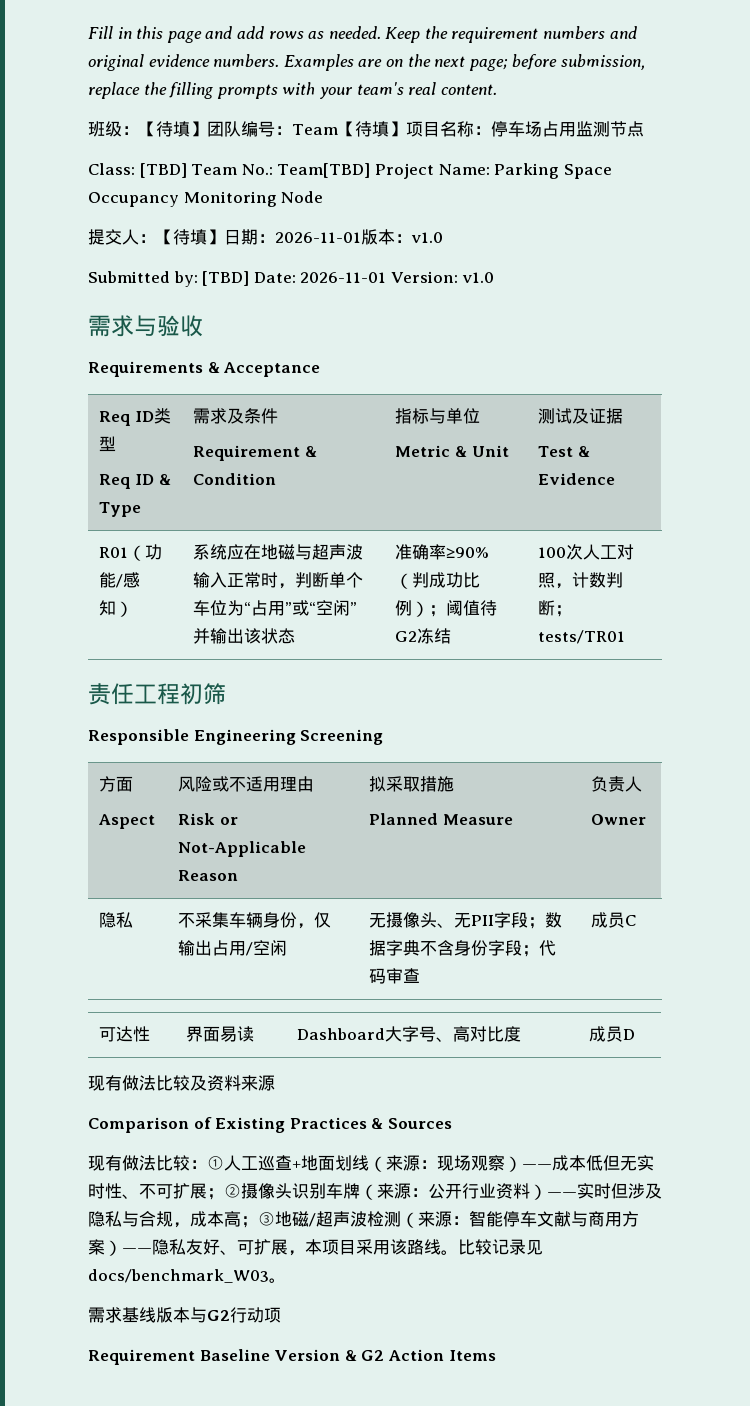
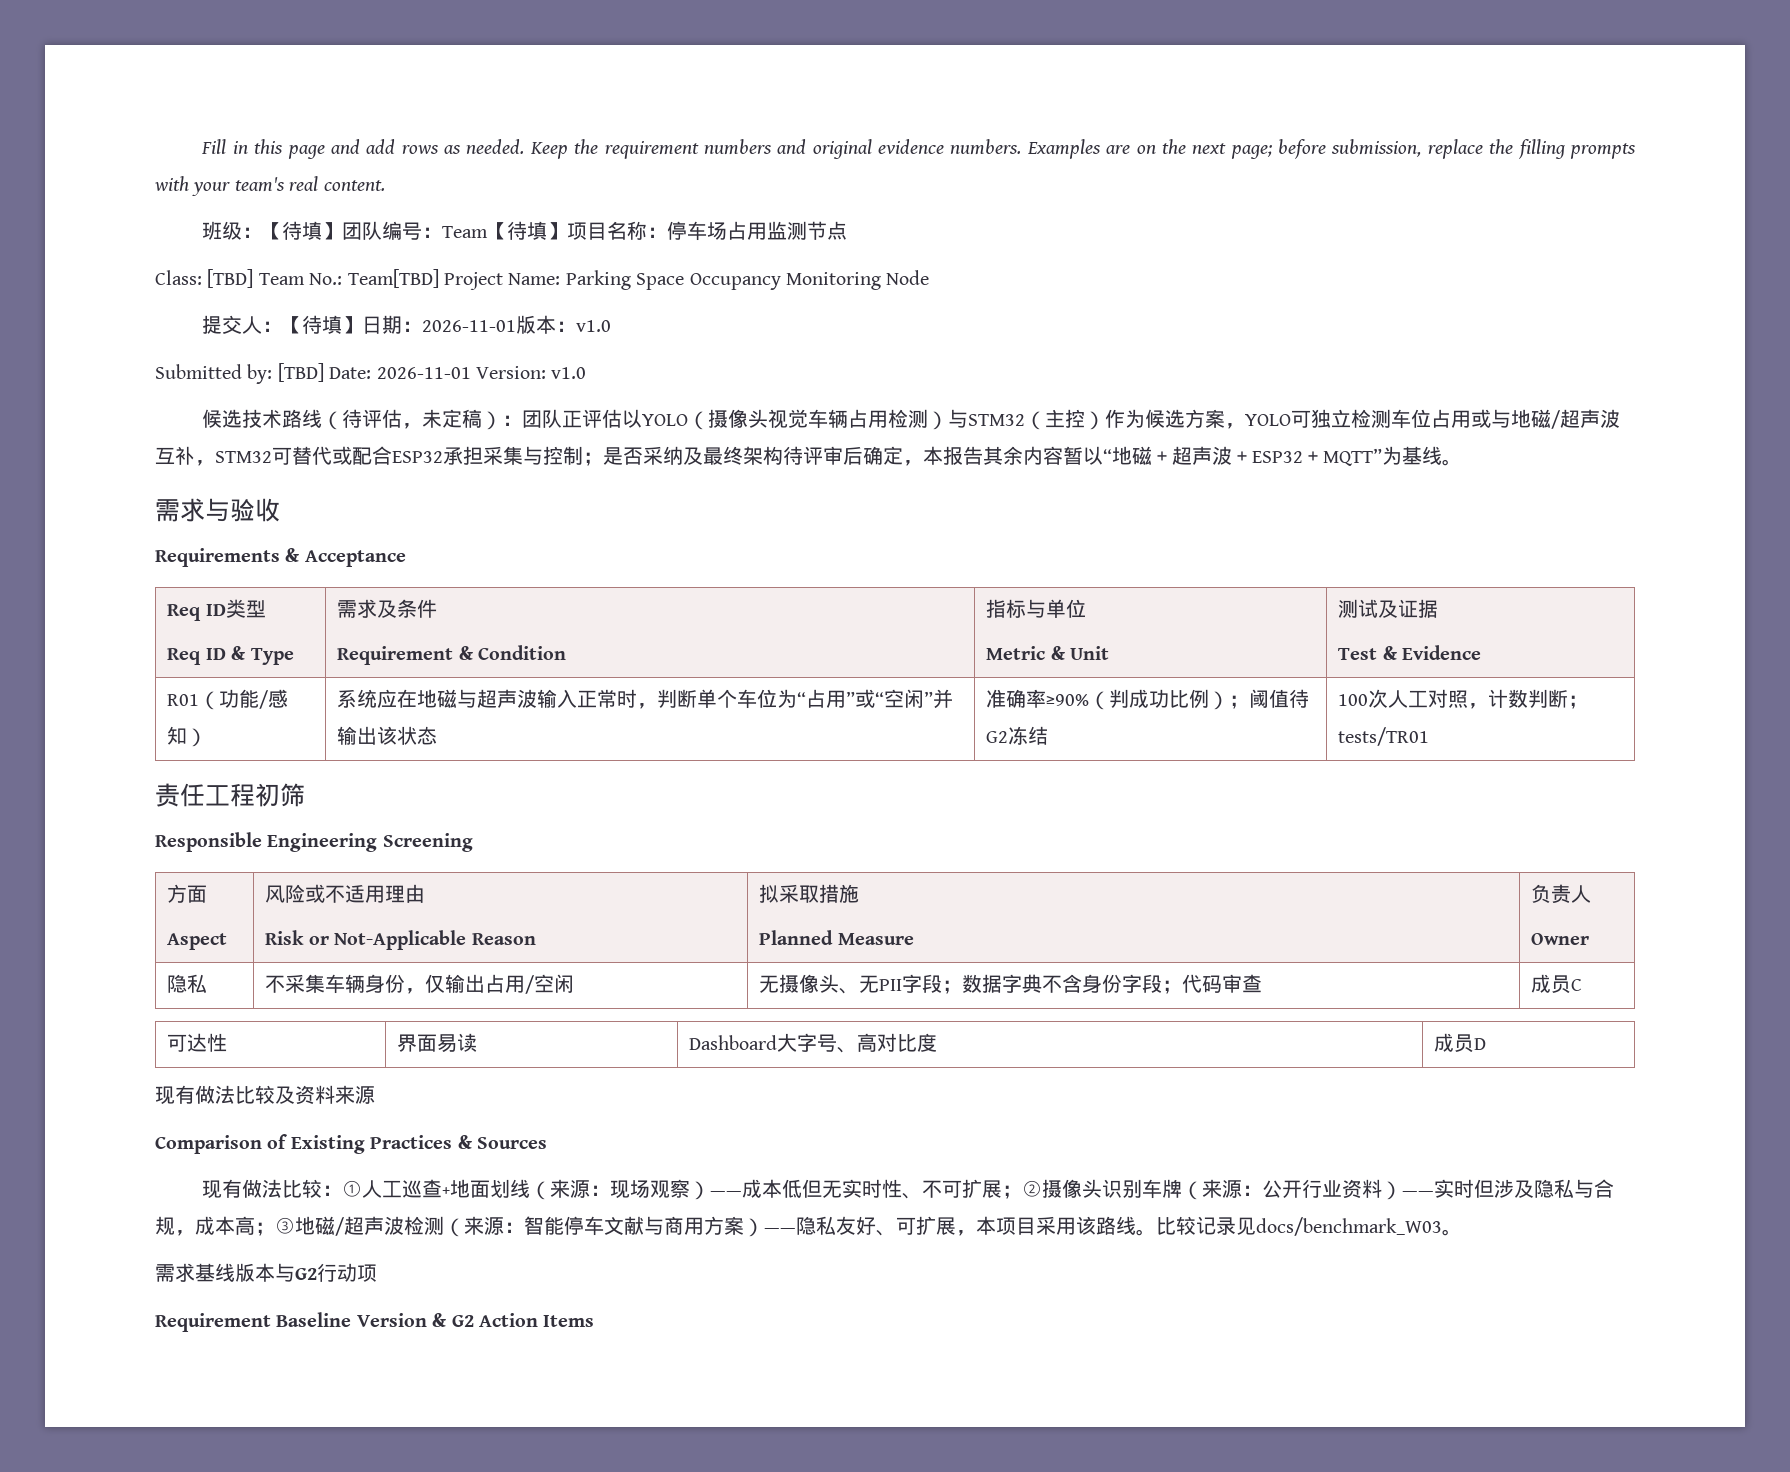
+ 候选技术路线（待评估，未定稿）：团队正评估以YOLO（摄像头视觉车辆占用检测）与STM32（主控）作为候选方案，YOLO可独立检测车位占用或与地磁/超声波互补，STM32可替代或配合ESP32承担采集与控制；是否采纳及最终架构待评审后确定，本报告其余内容暂以“地磁＋超声波＋ESP32＋MQTT”为基线。

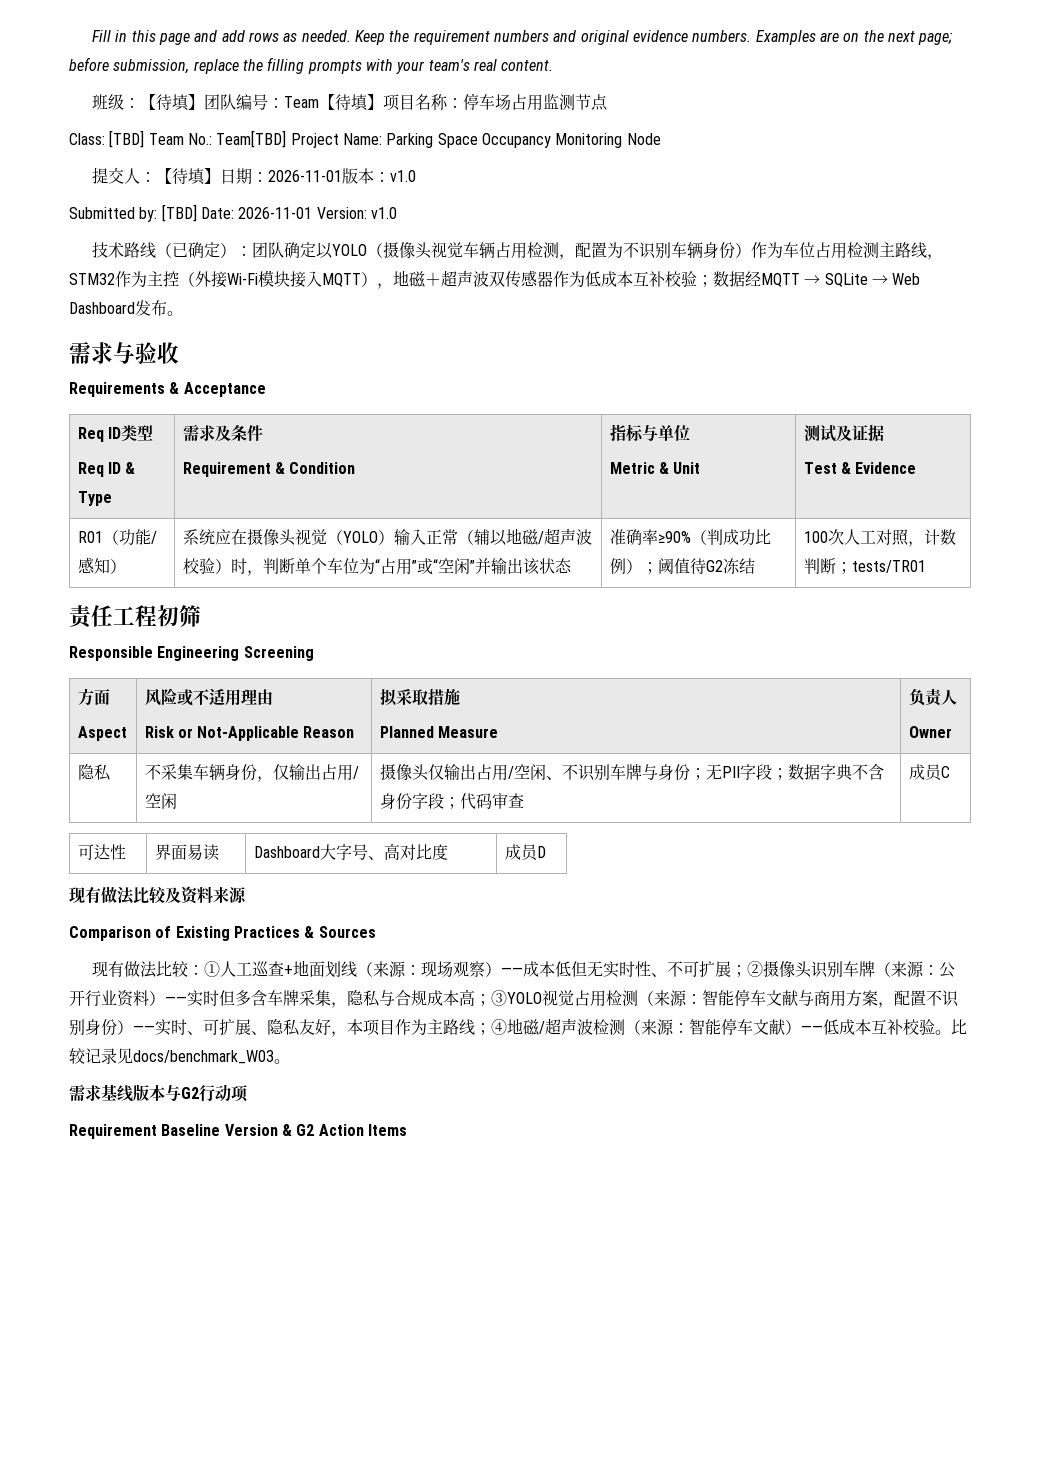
- 候选技术路线（待评估，未定稿）：团队正评估以YOLO（摄像头视觉车辆占用检测）与STM32（主控）作为候选方案，YOLO可独立检测车位占用或与地磁/超声波互补，STM32可替代或配合ESP32承担采集与控制；是否采纳及最终架构待评审后确定，本报告其余内容暂以“地磁＋超声波＋ESP32＋MQTT”为基线。
+ 技术路线（已确定）：团队确定以YOLO（摄像头视觉车辆占用检测，配置为不识别车辆身份）作为车位占用检测主路线，STM32作为主控（外接Wi-Fi模块接入MQTT），地磁＋超声波双传感器作为低成本互补校验；数据经MQTT → SQLite → Web Dashboard发布。
- 系统应在地磁与超声波输入正常时，判断单个车位为“占用”或“空闲”并输出该状态
+ 系统应在摄像头视觉（YOLO）输入正常（辅以地磁/超声波校验）时，判断单个车位为“占用”或“空闲”并输出该状态
- 隐私 | 不采集车辆身份，仅输出占用/空闲 | 无摄像头、无PII字段；数据字典不含身份字段；代码审查 | 成员C
+ 隐私 | 不采集车辆身份，仅输出占用/空闲 | 摄像头仅输出占用/空闲、不识别车牌与身份；无PII字段；数据字典不含身份字段；代码审查 | 成员C
- 现有做法比较：①人工巡查+地面划线（来源：现场观察）——成本低但无实时性、不可扩展；②摄像头识别车牌（来源：公开行业资料）——实时但涉及隐私与合规，成本高；③地磁/超声波检测（来源：智能停车文献与商用方案）——隐私友好、可扩展，本项目采用该路线。
+ 现有做法比较：①人工巡查+地面划线（来源：现场观察）——成本低但无实时性、不可扩展；②摄像头识别车牌（来源：公开行业资料）——实时但多含车牌采集，隐私与合规成本高；③YOLO视觉占用检测（来源：智能停车文献与商用方案，配置不识别身份）——实时、可扩展、隐私友好，本项目作为主路线；④地磁/超声波检测（来源：智能停车文献）——低成本互补校验。

